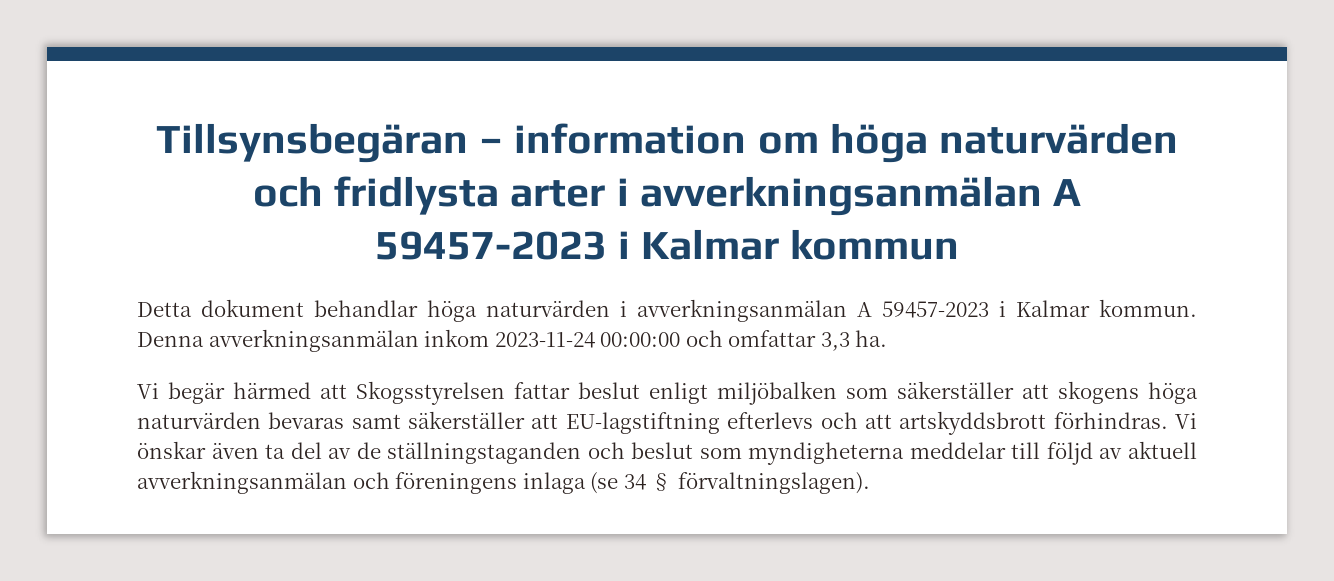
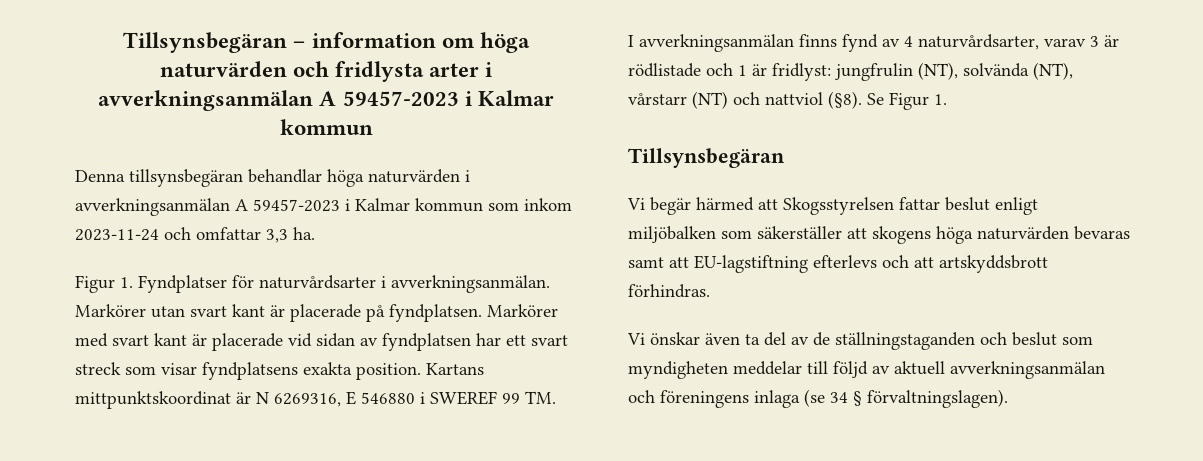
- Detta dokument behandlar höga naturvärden i avverkningsanmälan A 59457-2023 i Kalmar kommun. Denna avverkningsanmälan inkom 2023-11-24 00:00:00 och omfattar 3,3 ha.
+ Denna tillsynsbegäran behandlar höga naturvärden i avverkningsanmälan A 59457-2023 i Kalmar kommun som inkom 2023-11-24 och omfattar 3,3 ha.
+ Figur 1. Fyndplatser för naturvårdsarter i avverkningsanmälan. Markörer utan svart kant är placerade på fyndplatsen. Markörer med svart kant är placerade vid sidan av fyndplatsen har ett svart streck som visar fyndplatsens exakta position. Kartans mittpunktskoordinat är N 6269316, E 546880 i SWEREF 99 TM.
+ I avverkningsanmälan finns fynd av 4 naturvårdsarter, varav 3 är rödlistade och 1 är fridlyst: jungfrulin (NT), solvända (NT), vårstarr (NT) och nattviol (§8). Se Figur 1.
+ Tillsynsbegäran
- Vi begär härmed att Skogsstyrelsen fattar beslut enligt miljöbalken som säkerställer att skogens höga naturvärden bevaras samt säkerställer att EU-lagstiftning efterlevs och att artskyddsbrott förhindras. Vi önskar även ta del av de ställningstaganden och beslut som myndigheterna meddelar till följd av aktuell avverkningsanmälan och föreningens inlaga (se 34 § förvaltningslagen).
+ Vi begär härmed att Skogsstyrelsen fattar beslut enligt miljöbalken som säkerställer att skogens höga naturvärden bevaras samt att EU-lagstiftning efterlevs och att artskyddsbrott förhindras.
+ Vi önskar även ta del av de ställningstaganden och beslut som myndigheten meddelar till följd av aktuell avverkningsanmälan och föreningens inlaga (se 34 § förvaltningslagen).

